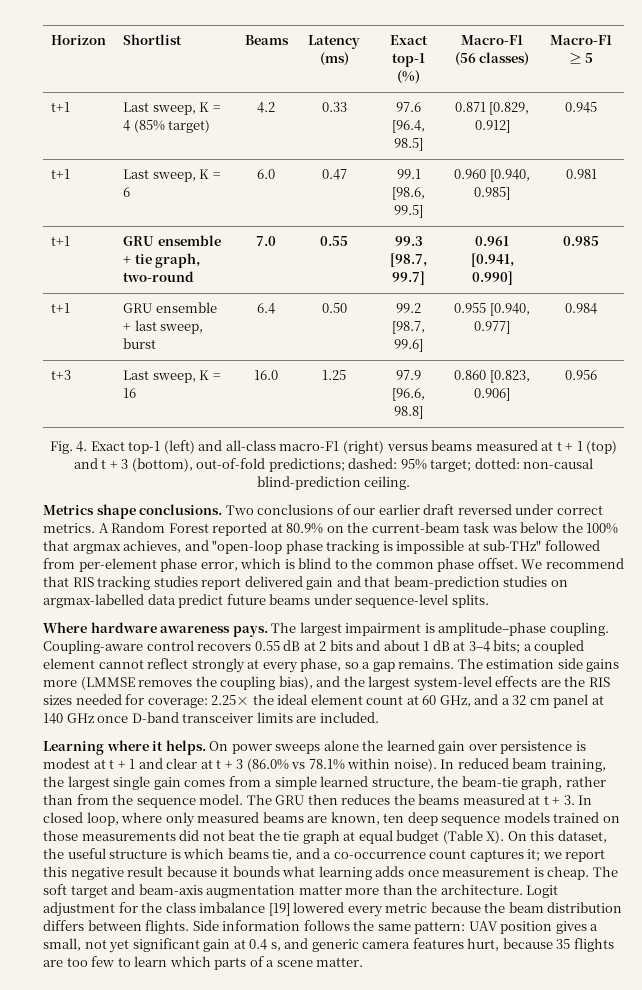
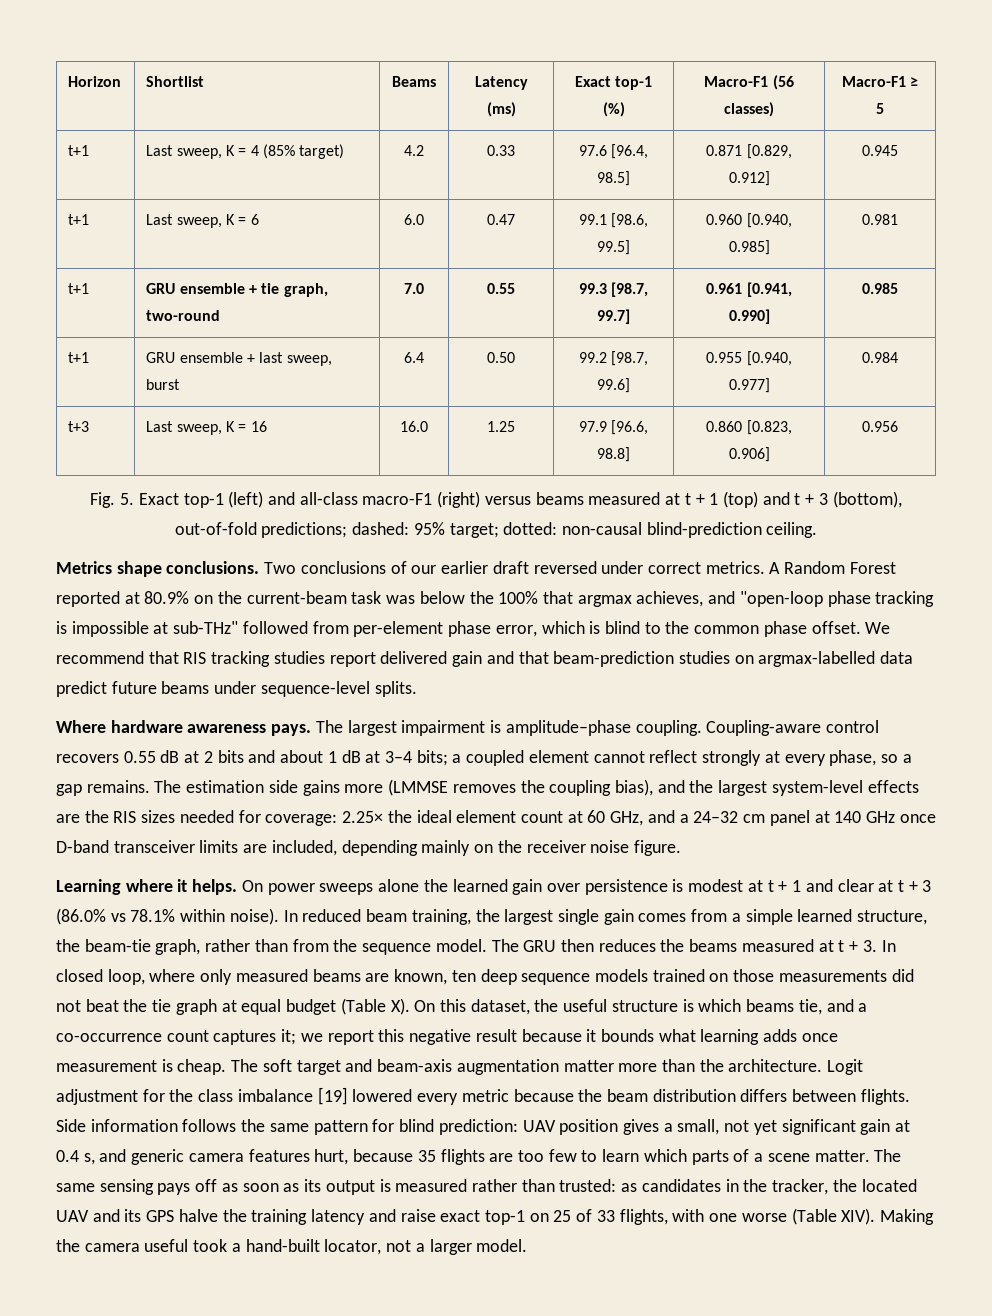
- Fig. 4. Exact top-1 (left) and all-class macro-F1 (right) versus beams measured at t + 1 (top) and t + 3 (bottom), out-of-fold predictions; dashed: 95% target; dotted: non-causal blind-prediction ceiling.
+ Fig. 5. Exact top-1 (left) and all-class macro-F1 (right) versus beams measured at t + 1 (top) and t + 3 (bottom), out-of-fold predictions; dashed: 95% target; dotted: non-causal blind-prediction ceiling.
- The estimation side gains more (LMMSE removes the coupling bias), and the largest system-level effects are the RIS sizes needed for coverage: 2.25× the ideal element count at 60 GHz, and a 32 cm panel at 140 GHz once D-band transceiver limits are included.
+ The estimation side gains more (LMMSE removes the coupling bias), and the largest system-level effects are the RIS sizes needed for coverage: 2.25× the ideal element count at 60 GHz, and a 24–32 cm panel at 140 GHz once D-band transceiver limits are included, depending mainly on the receiver noise figure.
- Side information follows the same pattern: UAV position gives a small, not yet significant gain at 0.4 s, and generic camera features hurt, because 35 flights are too few to learn which parts of a scene matter.
+ Side information follows the same pattern for blind prediction: UAV position gives a small, not yet significant gain at 0.4 s, and generic camera features hurt, because 35 flights are too few to learn which parts of a scene matter.
+ The same sensing pays off as soon as its output is measured rather than trusted: as candidates in the tracker, the located UAV and its GPS halve the training latency and raise exact top-1 on 25 of 33 flights, with one worse (Table XIV). Making the camera useful took a hand-built locator, not a larger model.

